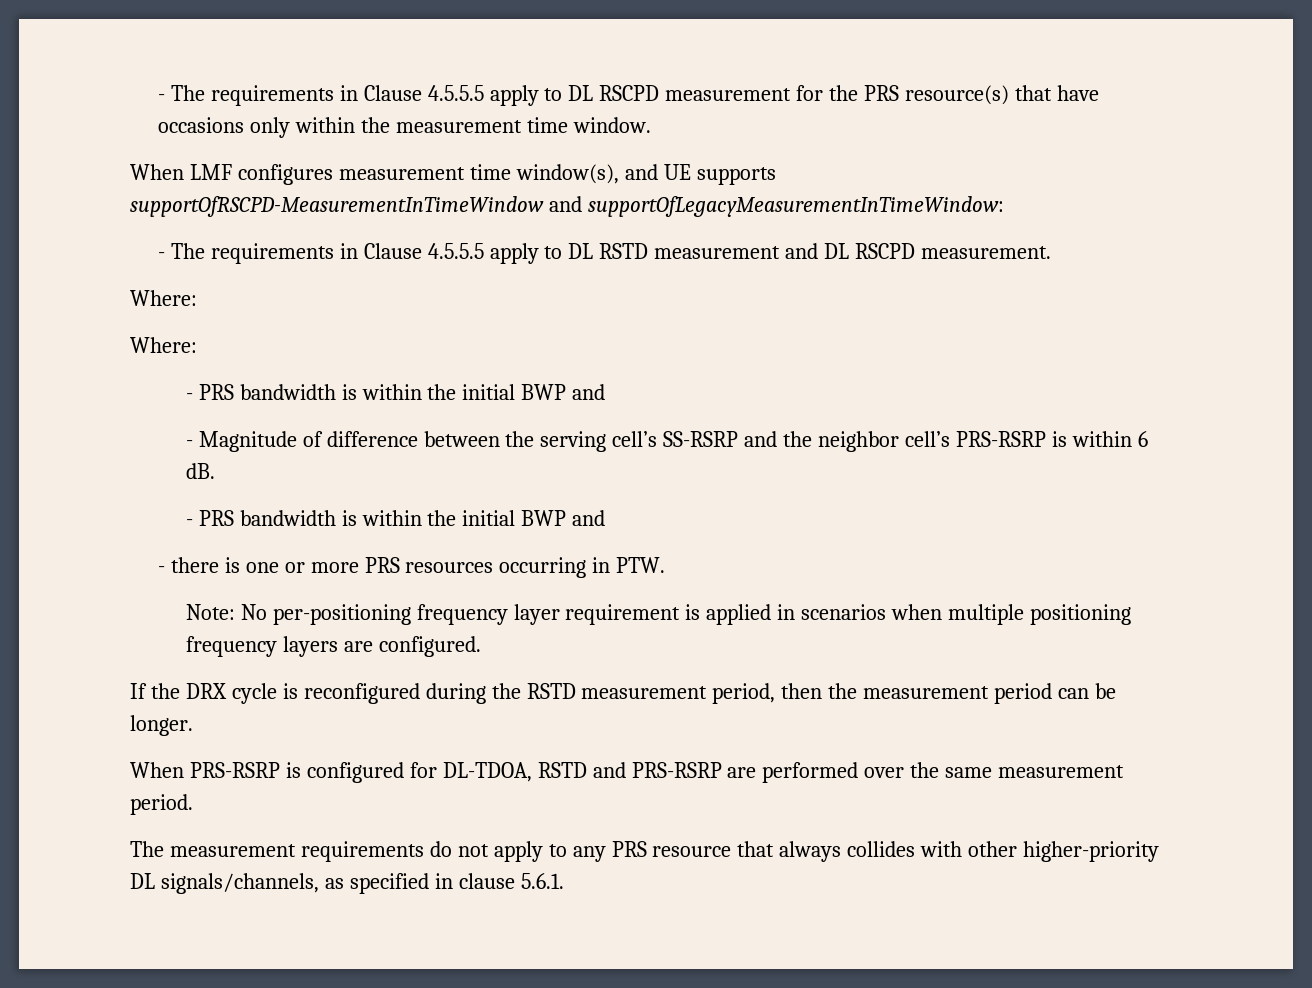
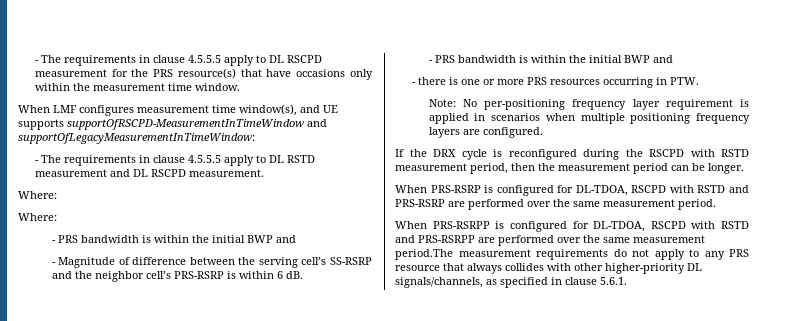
- - The requirements in Clause 4.5.5.5 apply to DL RSCPD measurement for the PRS resource(s) that have occasions only within the measurement time window.
+ - The requirements in clause 4.5.5.5 apply to DL RSCPD measurement for the PRS resource(s) that have occasions only within the measurement time window.
- - The requirements in Clause 4.5.5.5 apply to DL RSTD measurement and DL RSCPD measurement.
+ - The requirements in clause 4.5.5.5 apply to DL RSTD measurement and DL RSCPD measurement.
- If the DRX cycle is reconfigured during the RSTD measurement period, then the measurement period can be longer.
+ If the DRX cycle is reconfigured during the RSCPD with RSTD measurement period, then the measurement period can be longer.
- When PRS-RSRP is configured for DL-TDOA, RSTD and PRS-RSRP are performed over the same measurement period.
+ When PRS-RSRP is configured for DL-TDOA, RSCPD with RSTD and PRS-RSRP are performed over the same measurement period.
- The measurement requirements do not apply to any PRS resource that always collides with other higher-priority DL signals/channels, as specified in clause 5.6.1.
+ When PRS-RSRPP is configured for DL-TDOA, RSCPD with RSTD and PRS-RSRPP are performed over the same measurement period.The measurement requirements do not apply to any PRS resource that always collides with other higher-priority DL signals/channels, as specified in clause 5.6.1.

